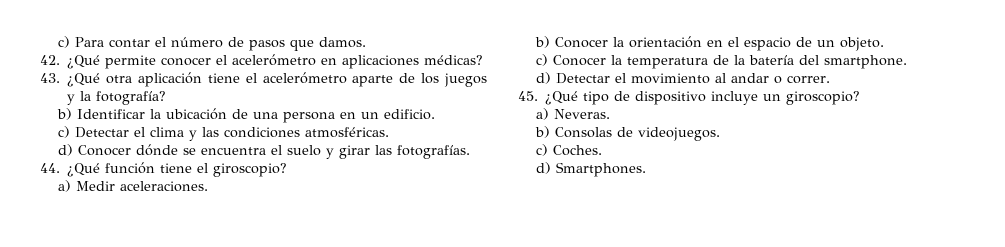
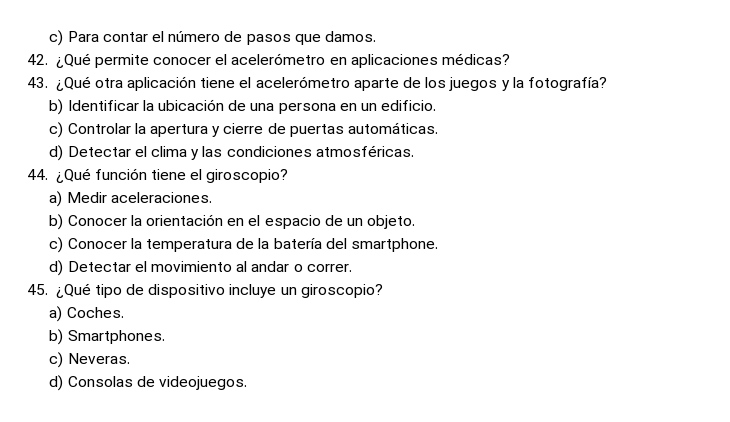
- c) Detectar el clima y las condiciones atmosféricas.
+ c) Controlar la apertura y cierre de puertas automáticas.
+ d) Detectar el clima y las condiciones atmosféricas.
- d) Conocer dónde se encuentra el suelo y girar las fotografías.
- a) Neveras.
+ a) Coches.
+ b) Smartphones.
+ c) Neveras.
- b) Consolas de videojuegos.
+ d) Consolas de videojuegos.
- c) Coches.
- d) Smartphones.

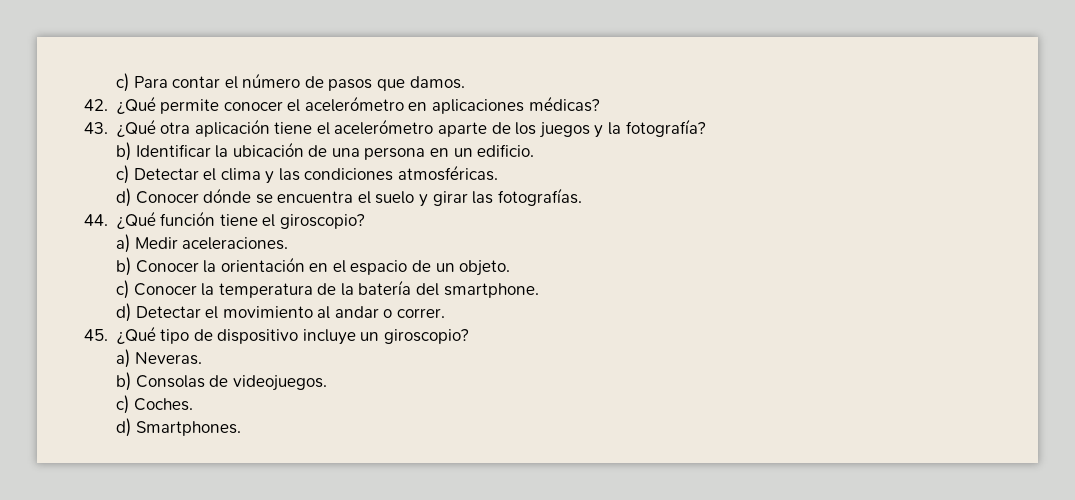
- c) Controlar la apertura y cierre de puertas automáticas.
- d) Detectar el clima y las condiciones atmosféricas.
+ c) Detectar el clima y las condiciones atmosféricas.
+ d) Conocer dónde se encuentra el suelo y girar las fotografías.
- a) Coches.
- b) Smartphones.
- c) Neveras.
- d) Consolas de videojuegos.
+ a) Neveras.
+ b) Consolas de videojuegos.
+ c) Coches.
+ d) Smartphones.

